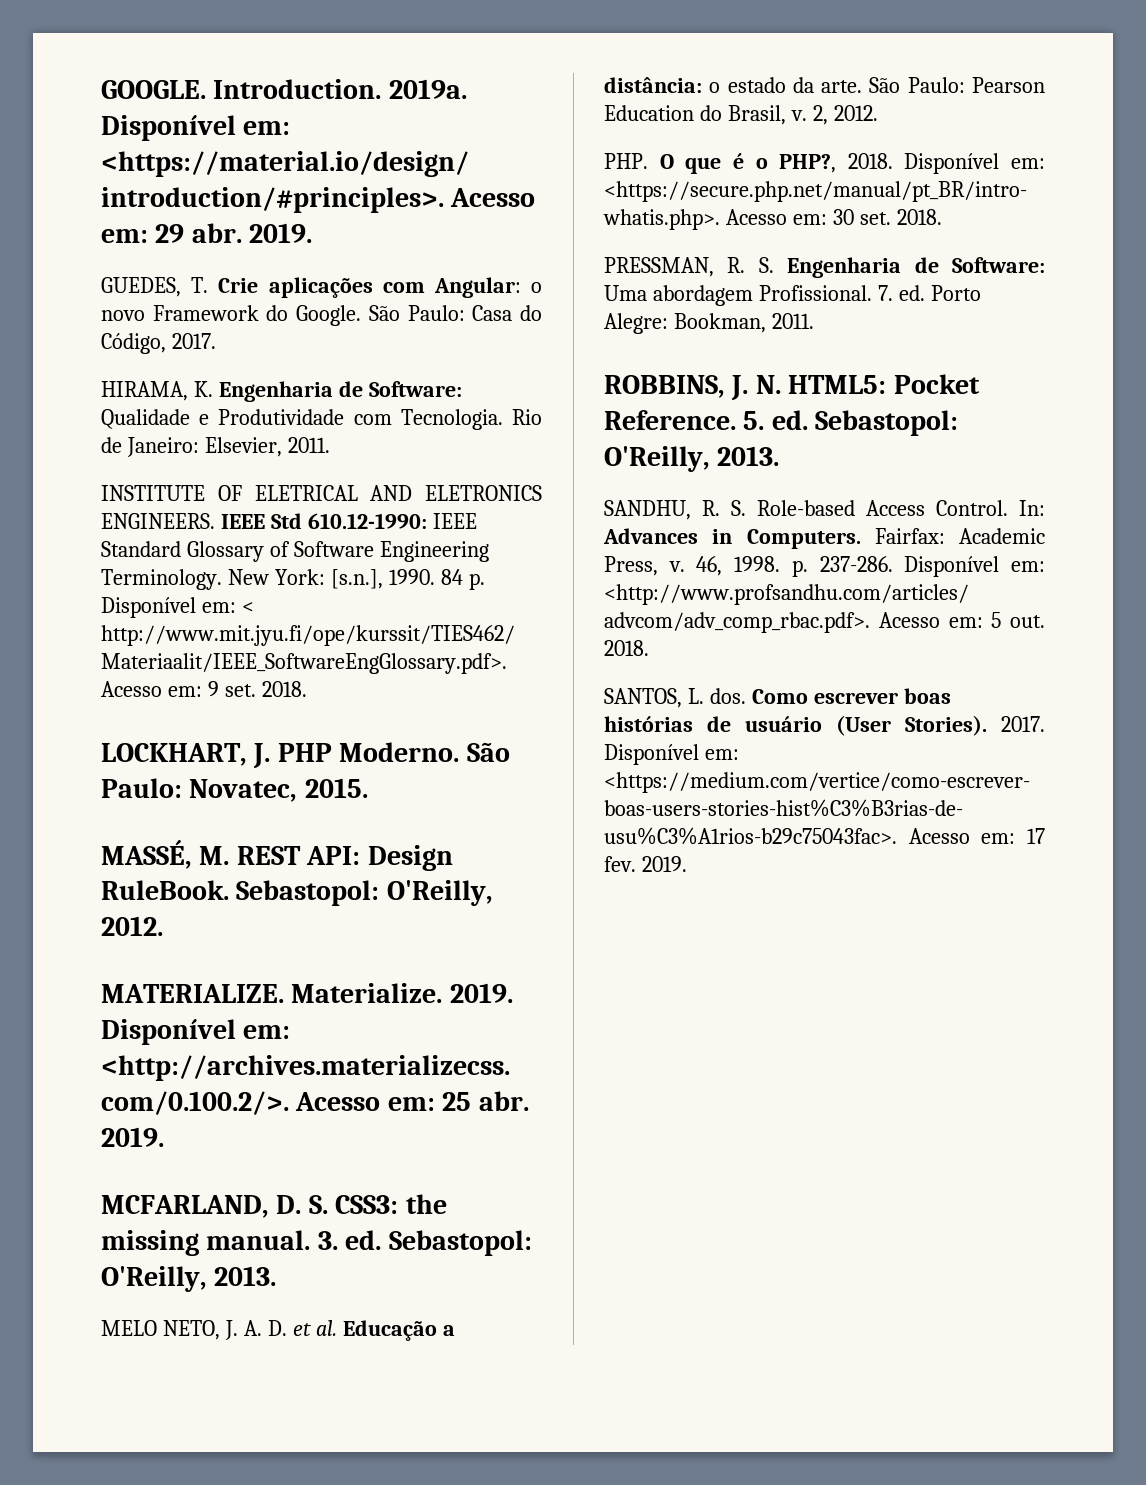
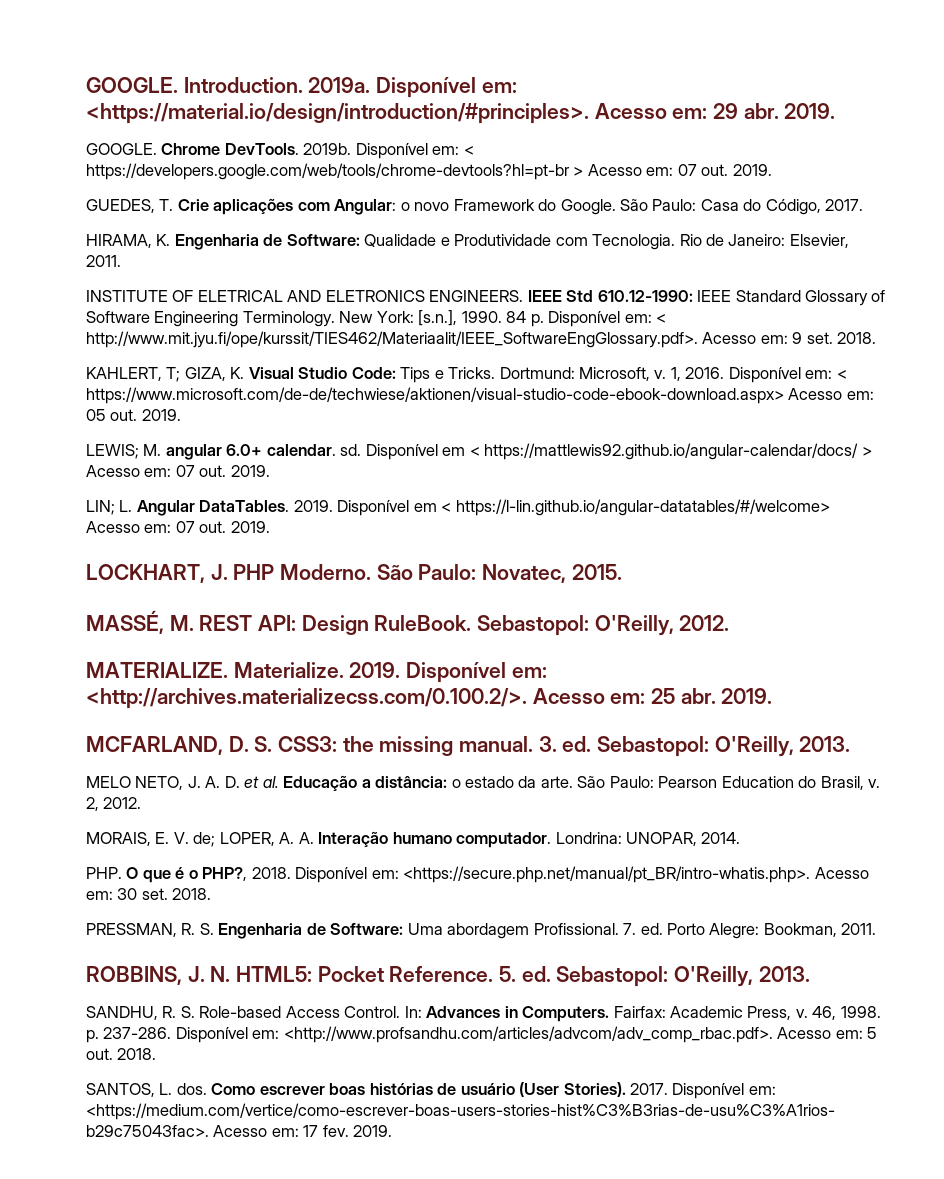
+ GOOGLE. Chrome DevTools. 2019b. Disponível em: < https://developers.google.com/web/tools/chrome-devtools?hl=pt-br > Acesso em: 07 out. 2019.
+ KAHLERT, T; GIZA, K. Visual Studio Code: Tips e Tricks. Dortmund: Microsoft, v. 1, 2016. Disponível em: < https://www.microsoft.com/de-de/techwiese/aktionen/visual-studio-code-ebook-download.aspx> Acesso em: 05 out. 2019.
+ LEWIS; M. angular 6.0+ calendar. sd. Disponível em < https://mattlewis92.github.io/angular-calendar/docs/ > Acesso em: 07 out. 2019.
+ LIN; L. Angular DataTables. 2019. Disponível em < https://l-lin.github.io/angular-datatables/#/welcome> Acesso em: 07 out. 2019.
+ MORAIS, E. V. de; LOPER, A. A. Interação humano computador. Londrina: UNOPAR, 2014.

